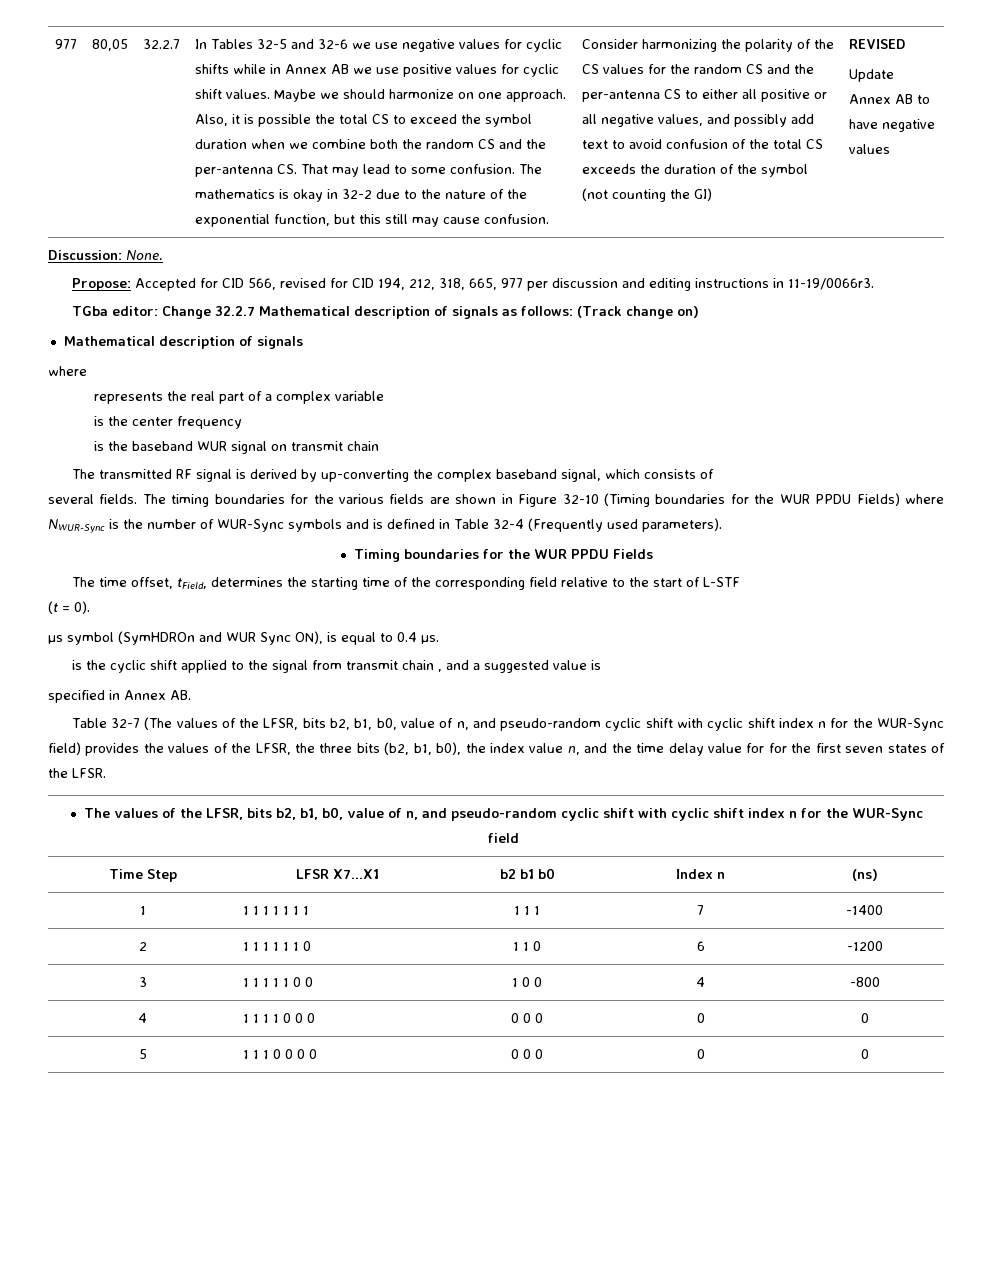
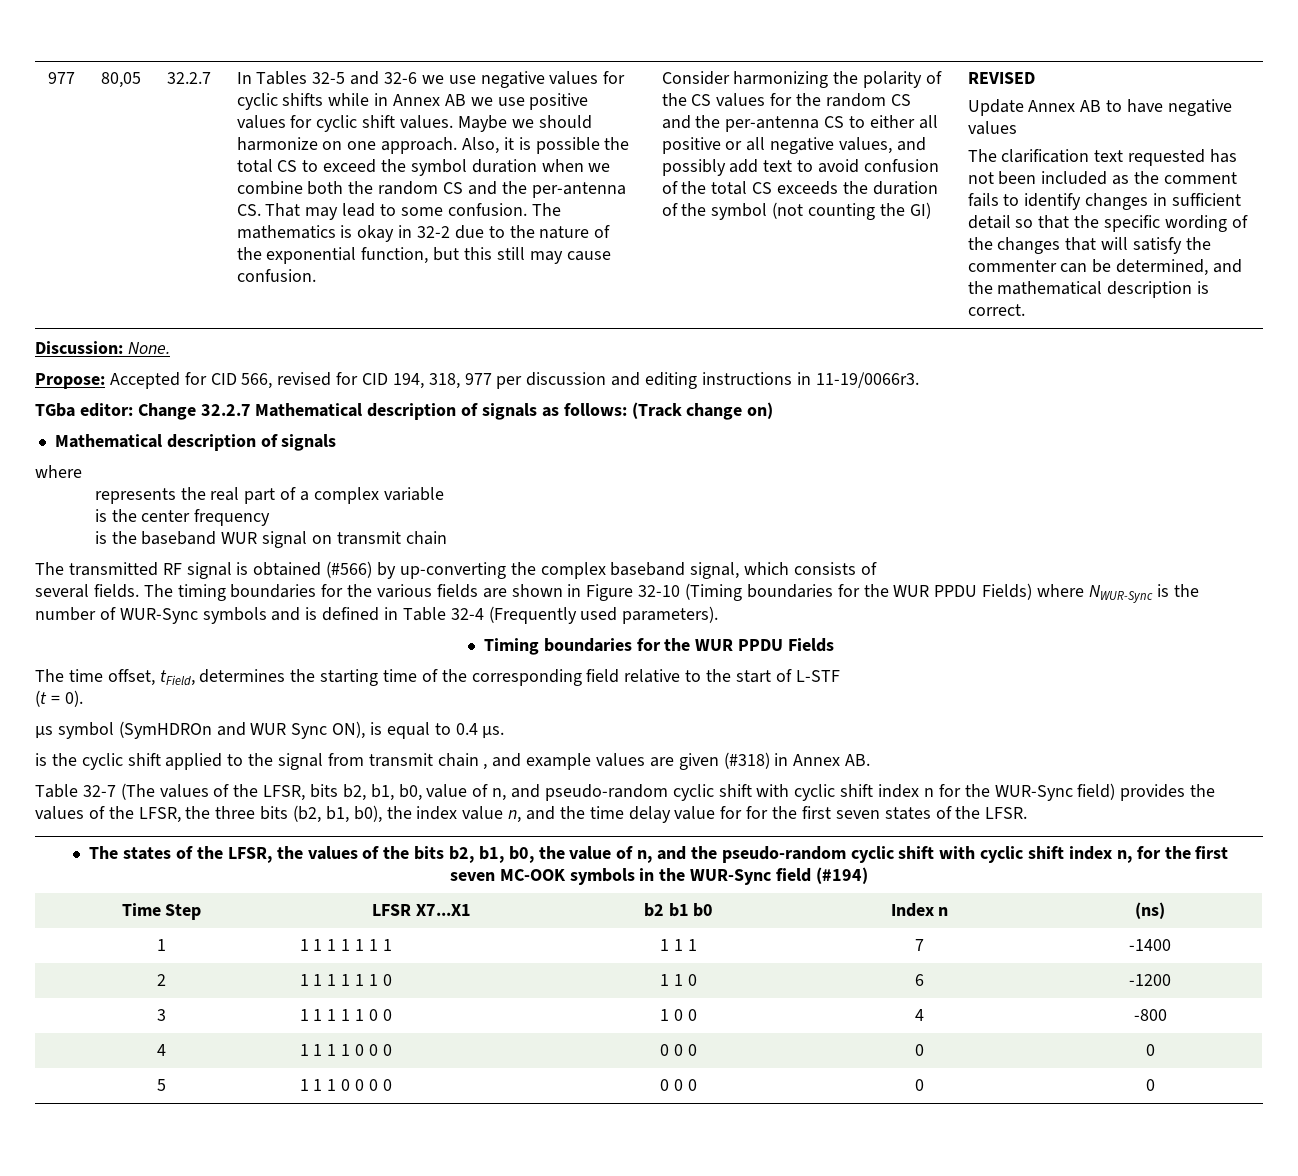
+ The clarification text requested has not been included as the comment fails to identify changes in sufficient detail so that the specific wording of the changes that will satisfy the commenter can be determined, and the mathematical description is correct.
- Propose: Accepted for CID 566, revised for CID 194, 212, 318, 665, 977 per discussion and editing instructions in 11-19/0066r3.
+ Propose: Accepted for CID 566, revised for CID 194, 318, 977 per discussion and editing instructions in 11-19/0066r3.
- The transmitted RF signal is derived by up-converting the complex baseband signal, which consists of
+ The transmitted RF signal is obtained (#566) by up-converting the complex baseband signal, which consists of
- is the cyclic shift applied to the signal from transmit chain , and a suggested value is
- specified in Annex AB.
+ is the cyclic shift applied to the signal from transmit chain , and example values are given (#318) in Annex AB.
- The values of the LFSR, bits b2, b1, b0, value of n, and pseudo-random cyclic shift with cyclic shift index n for the WUR-Sync field
+ The states of the LFSR, the values of the bits b2, b1, b0, the value of n, and the pseudo-random cyclic shift with cyclic shift index n, for the first seven MC-OOK symbols in the WUR-Sync field (#194)

